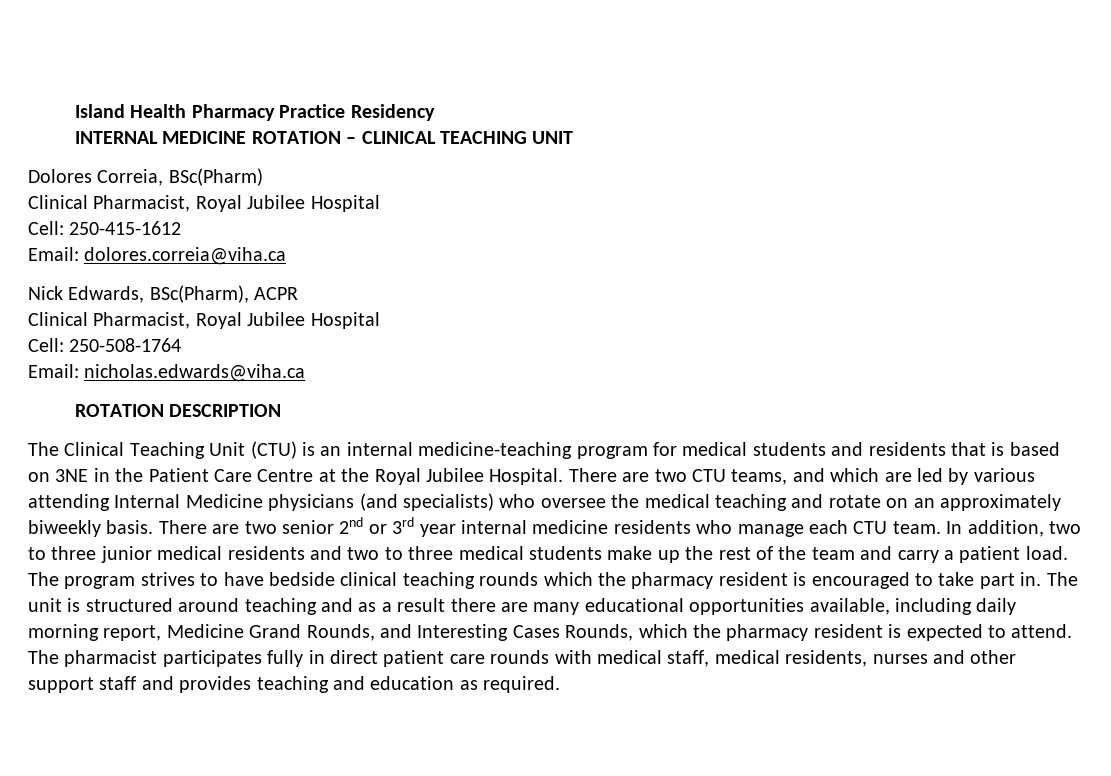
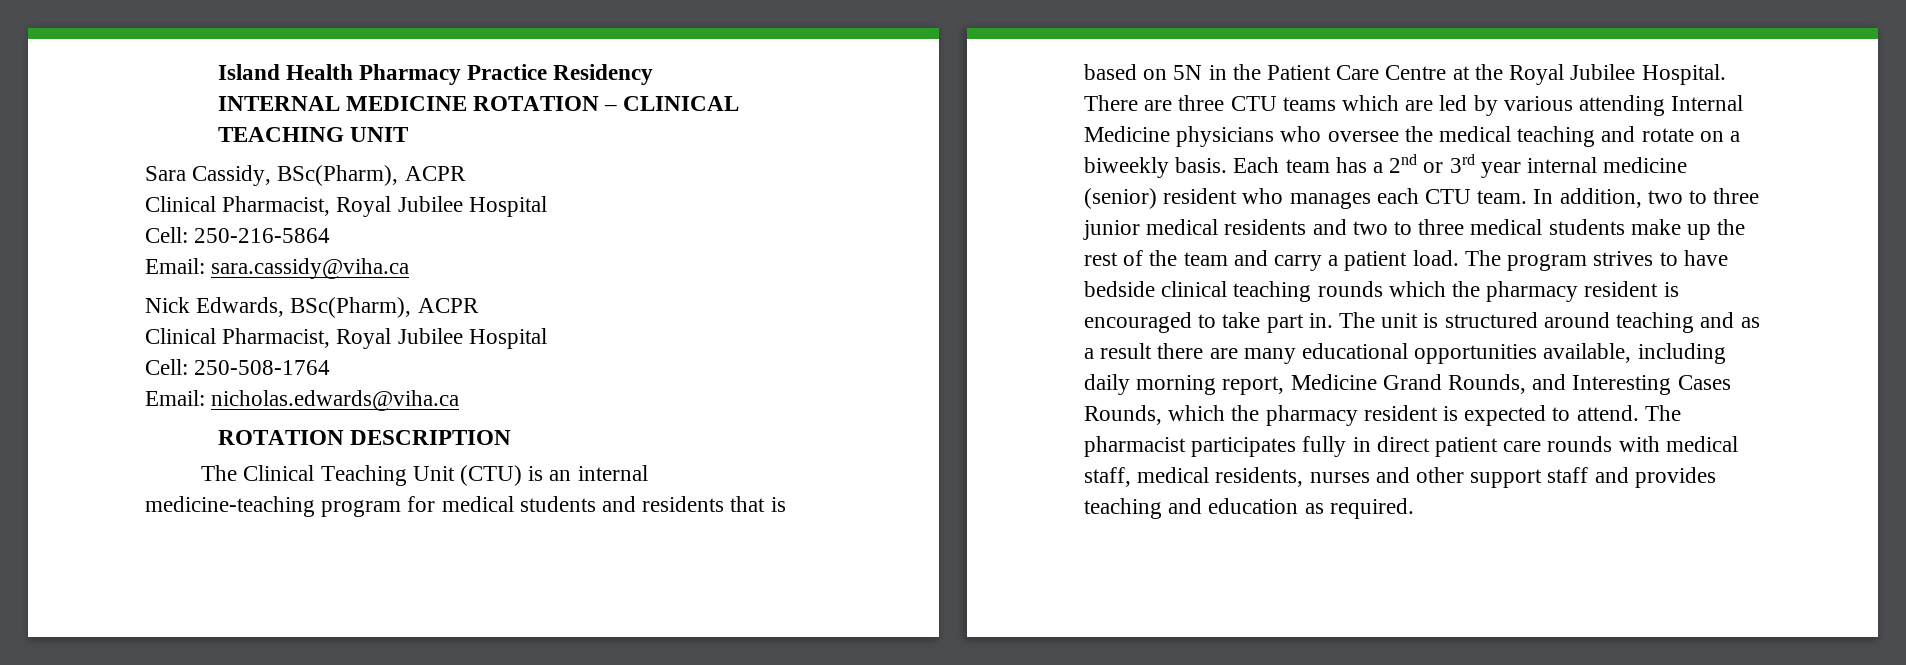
- Dolores Correia, BSc(Pharm)
+ Sara Cassidy, BSc(Pharm), ACPR
  Clinical Pharmacist, Royal Jubilee Hospital
- Cell: 250-415-1612
- Email: dolores.correia@viha.ca
+ Cell: 250-216-5864
+ Email: sara.cassidy@viha.ca
- The Clinical Teaching Unit (CTU) is an internal medicine-teaching program for medical students and residents that is based on 3NE in the Patient Care Centre at the Royal Jubilee Hospital.
+ The Clinical Teaching Unit (CTU) is an internal medicine-teaching program for medical students and residents that is based on 5N in the Patient Care Centre at the Royal Jubilee Hospital.
- There are two CTU teams, and which are led by various attending Internal Medicine physicians (and specialists) who oversee the medical teaching and rotate on an approximately biweekly basis. There are two senior 2nd or 3rd year internal medicine residents who manage each CTU team.
+ There are three CTU teams which are led by various attending Internal Medicine physicians who oversee the medical teaching and rotate on a biweekly basis. Each team has a 2nd or 3rd year internal medicine (senior) resident who manages each CTU team.

